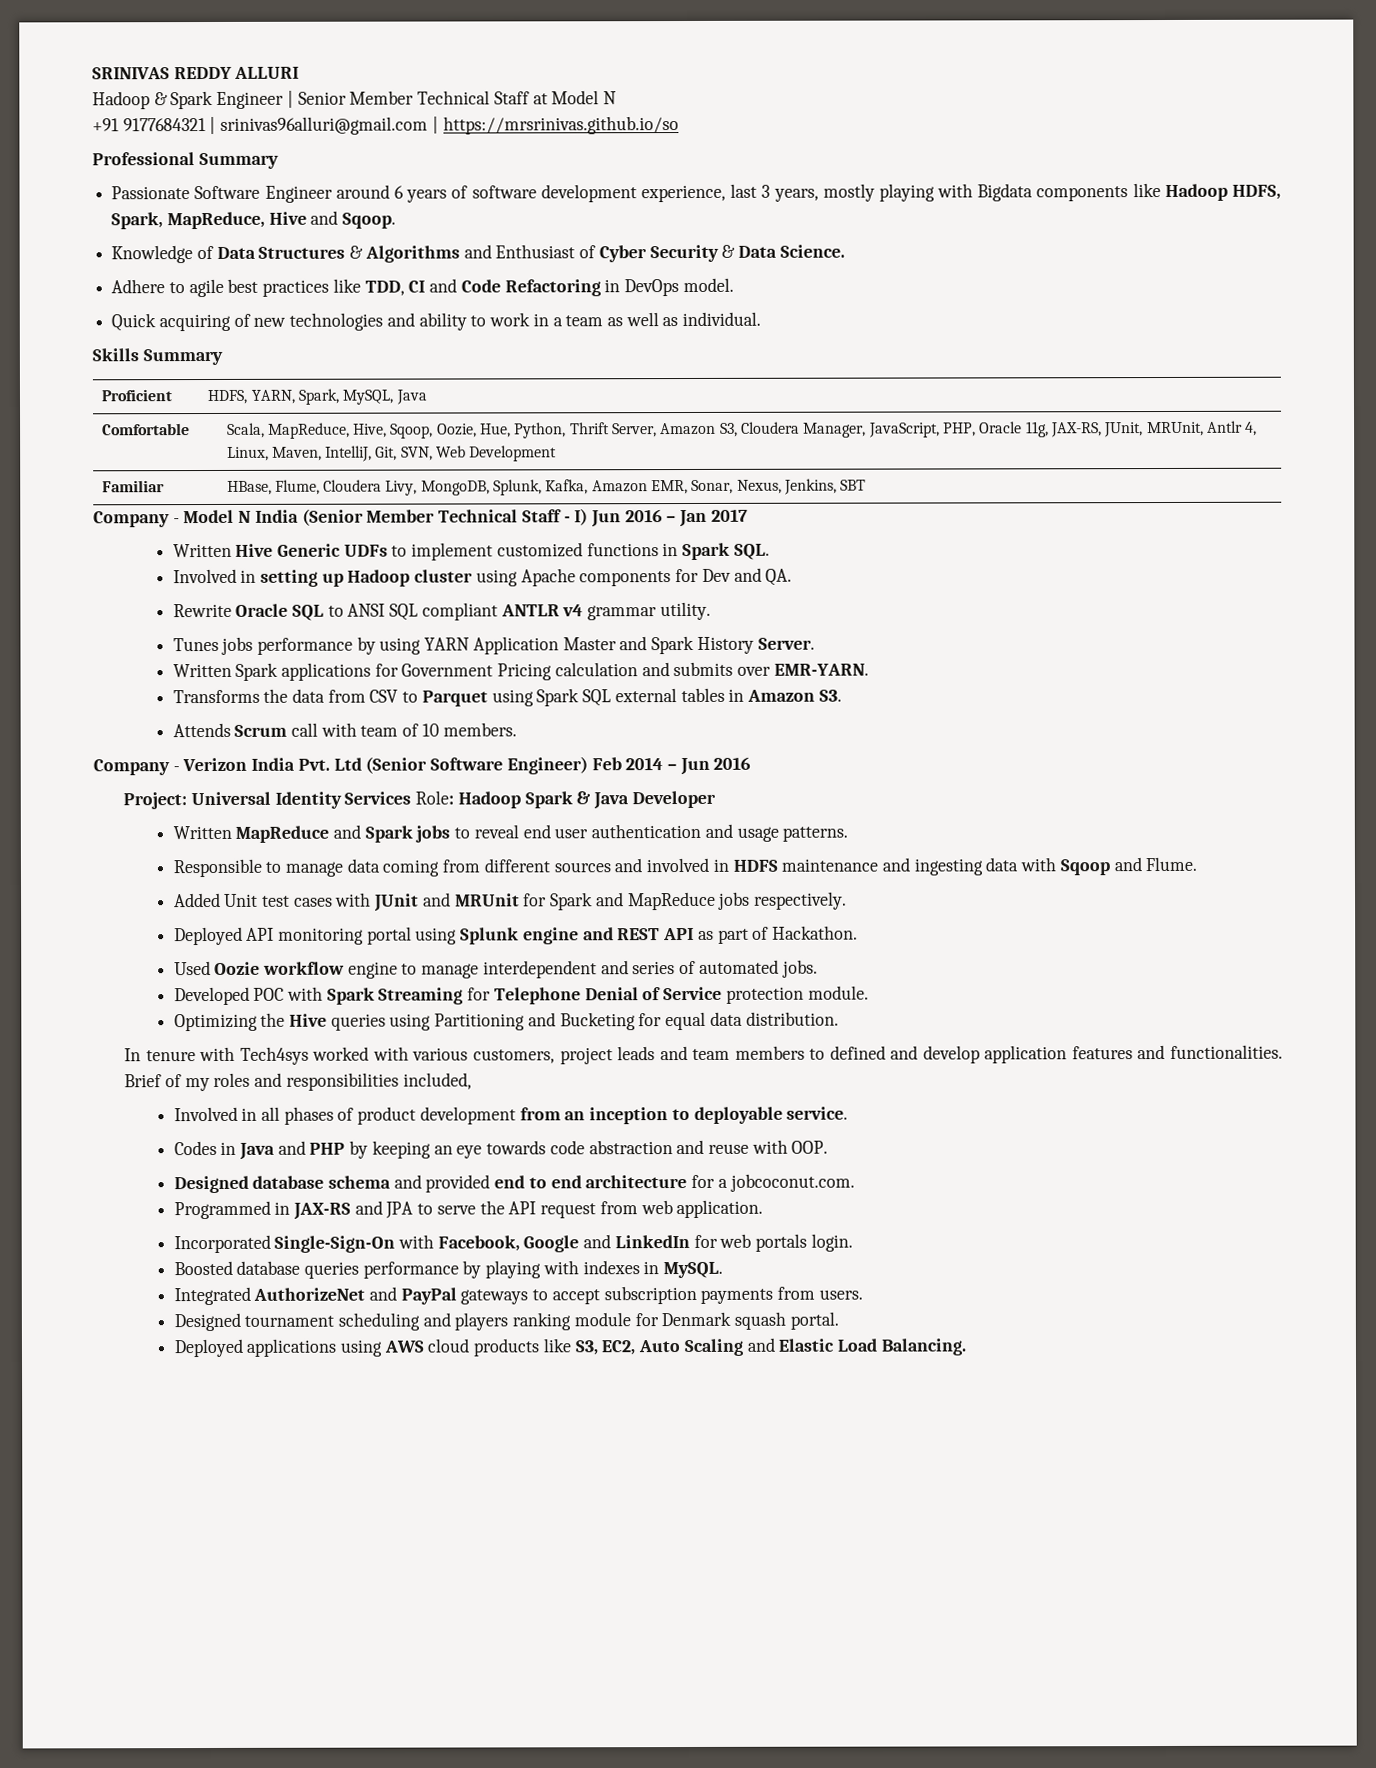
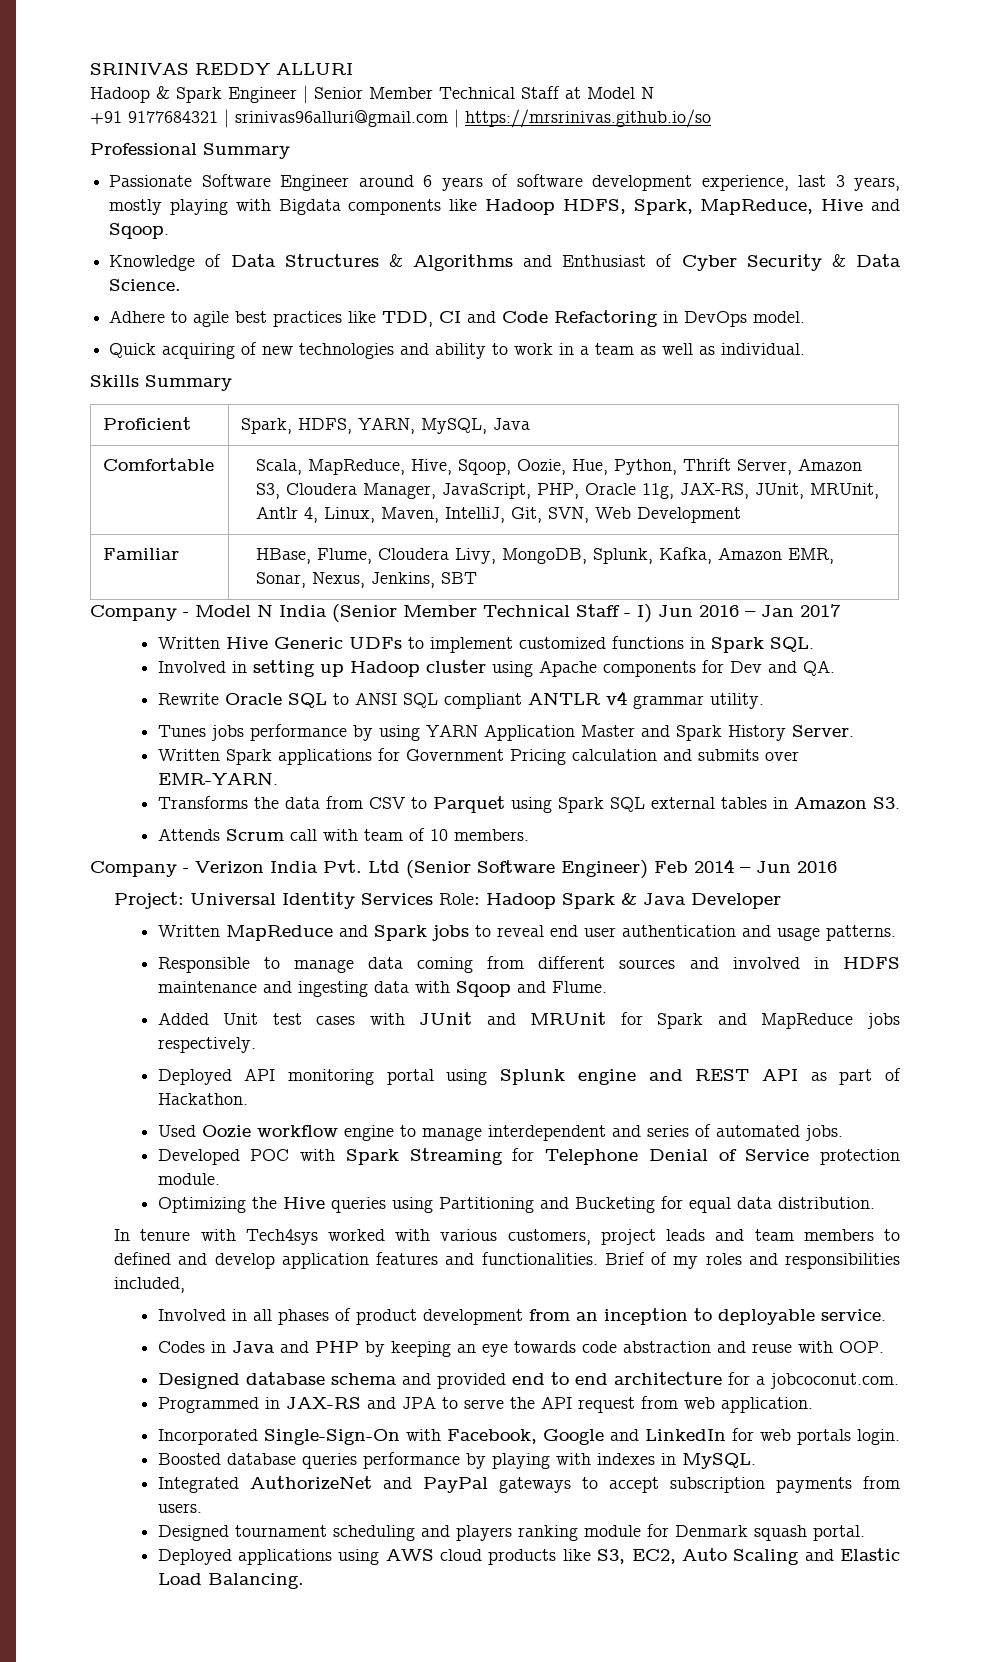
- Proficient | HDFS, YARN, Spark, MySQL, Java
+ Proficient | Spark, HDFS, YARN, MySQL, Java

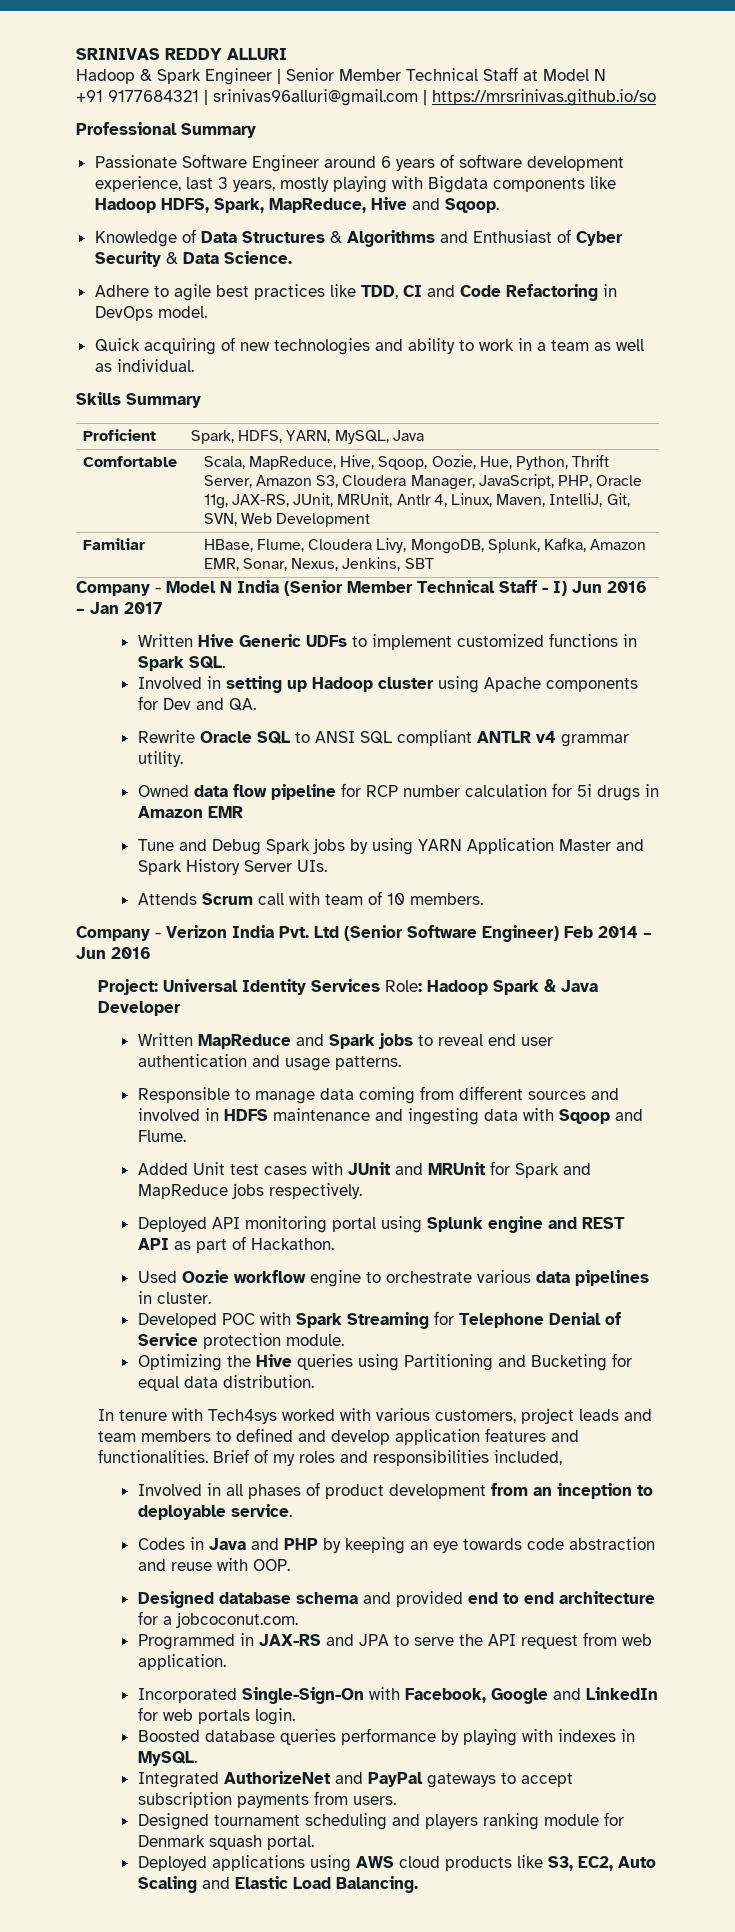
- Tunes jobs performance by using YARN Application Master and Spark History Server.
- Written Spark applications for Government Pricing calculation and submits over EMR-YARN.
- Transforms the data from CSV to Parquet using Spark SQL external tables in Amazon S3.
+ Owned data flow pipeline for RCP number calculation for 5i drugs in Amazon EMR
+ Tune and Debug Spark jobs by using YARN Application Master and Spark History Server UIs.
- Used Oozie workflow engine to manage interdependent and series of automated jobs.
+ Used Oozie workflow engine to orchestrate various data pipelines in cluster.

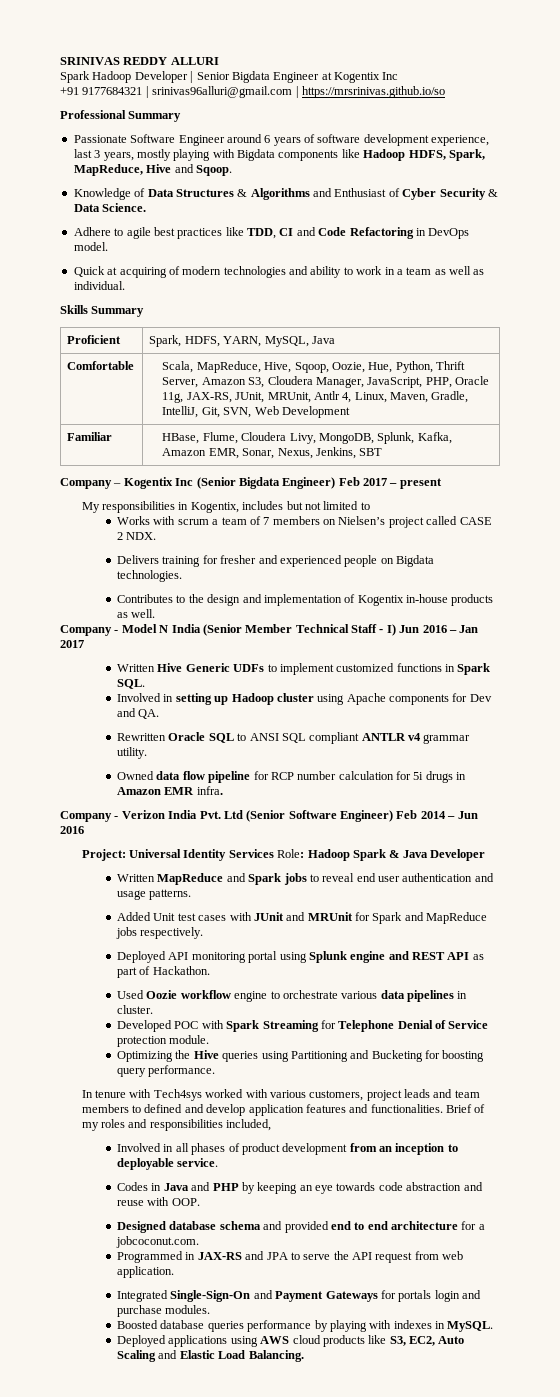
- Hadoop & Spark Engineer | Senior Member Technical Staff at Model N
+ Spark Hadoop Developer | Senior Bigdata Engineer at Kogentix Inc
- Quick acquiring of new technologies and ability to work in a team as well as individual.
+ Quick at acquiring of modern technologies and ability to work in a team as well as individual.
- Comfortable | Scala, MapReduce, Hive, Sqoop, Oozie, Hue, Python, Thrift Server, Amazon S3, Cloudera Manager, JavaScript, PHP, Oracle 11g, JAX-RS, JUnit, MRUnit, Antlr 4, Linux, Maven, IntelliJ, Git, SVN, Web Development
+ Comfortable | Scala, MapReduce, Hive, Sqoop, Oozie, Hue, Python, Thrift Server, Amazon S3, Cloudera Manager, JavaScript, PHP, Oracle 11g, JAX-RS, JUnit, MRUnit, Antlr 4, Linux, Maven, Gradle, IntelliJ, Git, SVN, Web Development
+ Company – Kogentix Inc (Senior Bigdata Engineer) Feb 2017 – present
+ My responsibilities in Kogentix, includes but not limited to
+ Works with scrum a team of 7 members on Nielsen’s project called CASE 2 NDX.
+ Delivers training for fresher and experienced people on Bigdata technologies.
+ Contributes to the design and implementation of Kogentix in-house products as well.
- Rewrite Oracle SQL to ANSI SQL compliant ANTLR v4 grammar utility.
+ Rewritten Oracle SQL to ANSI SQL compliant ANTLR v4 grammar utility.
- Owned data flow pipeline for RCP number calculation for 5i drugs in Amazon EMR
- Tune and Debug Spark jobs by using YARN Application Master and Spark History Server UIs.
- Attends Scrum call with team of 10 members.
+ Owned data flow pipeline for RCP number calculation for 5i drugs in Amazon EMR infra.
- Responsible to manage data coming from different sources and involved in HDFS maintenance and ingesting data with Sqoop and Flume.
- Optimizing the Hive queries using Partitioning and Bucketing for equal data distribution.
+ Optimizing the Hive queries using Partitioning and Bucketing for boosting query performance.
- Incorporated Single-Sign-On with Facebook, Google and LinkedIn for web portals login.
+ Integrated Single-Sign-On and Payment Gateways for portals login and purchase modules.
- Integrated AuthorizeNet and PayPal gateways to accept subscription payments from users.
- Designed tournament scheduling and players ranking module for Denmark squash portal.

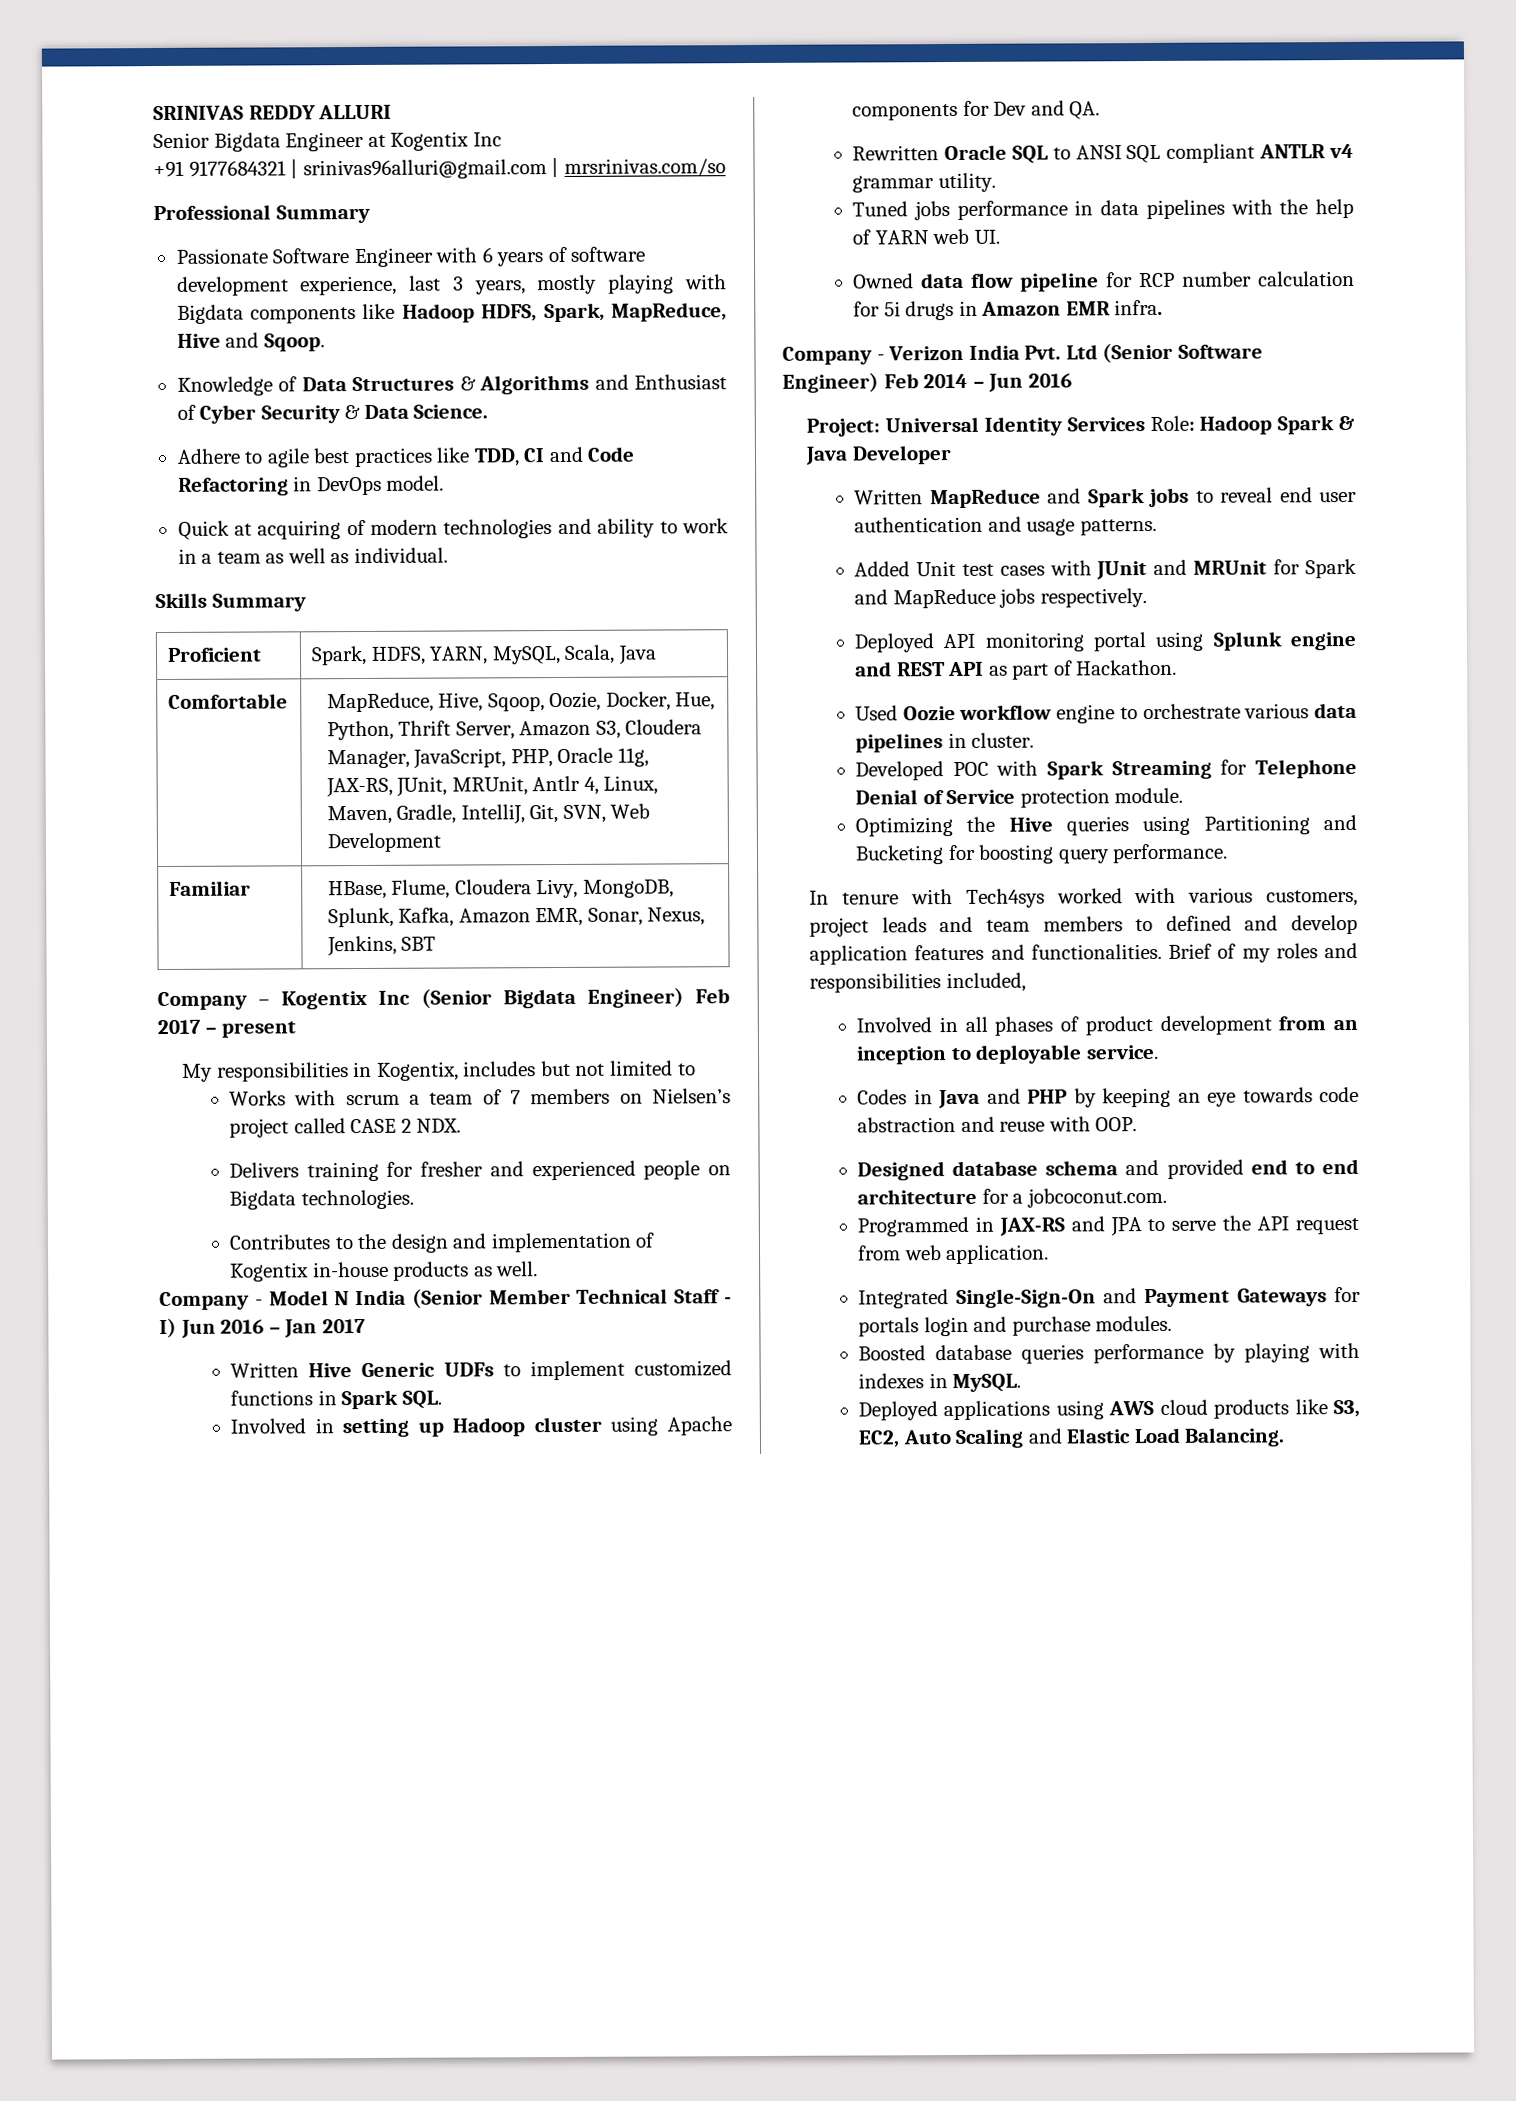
- Spark Hadoop Developer | Senior Bigdata Engineer at Kogentix Inc
+ Senior Bigdata Engineer at Kogentix Inc
- +91 9177684321 | srinivas96alluri@gmail.com | https://mrsrinivas.github.io/so
+ +91 9177684321 | srinivas96alluri@gmail.com | mrsrinivas.com/so
- Passionate Software Engineer around 6 years of software development experience, last 3 years, mostly playing with Bigdata components like Hadoop HDFS, Spark, MapReduce, Hive and Sqoop.
+ Passionate Software Engineer with 6 years of software development experience, last 3 years, mostly playing with Bigdata components like Hadoop HDFS, Spark, MapReduce, Hive and Sqoop.
- Proficient | Spark, HDFS, YARN, MySQL, Java
+ Proficient | Spark, HDFS, YARN, MySQL, Scala, Java
- Comfortable | Scala, MapReduce, Hive, Sqoop, Oozie, Hue, Python, Thrift Server, Amazon S3, Cloudera Manager, JavaScript, PHP, Oracle 11g, JAX-RS, JUnit, MRUnit, Antlr 4, Linux, Maven, Gradle, IntelliJ, Git, SVN, Web Development
+ Comfortable | MapReduce, Hive, Sqoop, Oozie, Docker, Hue, Python, Thrift Server, Amazon S3, Cloudera Manager, JavaScript, PHP, Oracle 11g, JAX-RS, JUnit, MRUnit, Antlr 4, Linux, Maven, Gradle, IntelliJ, Git, SVN, Web Development
+ Tuned jobs performance in data pipelines with the help of YARN web UI.

